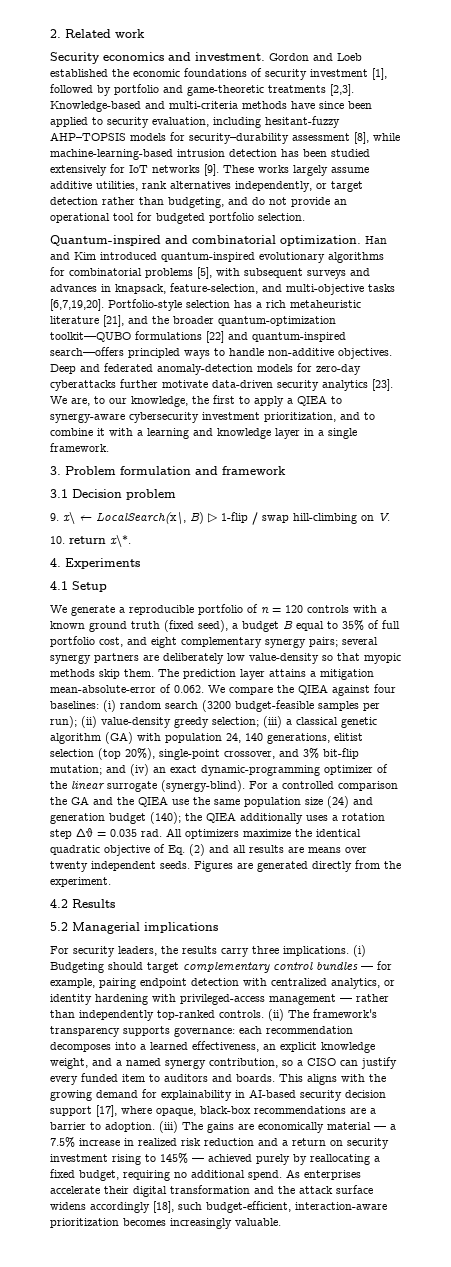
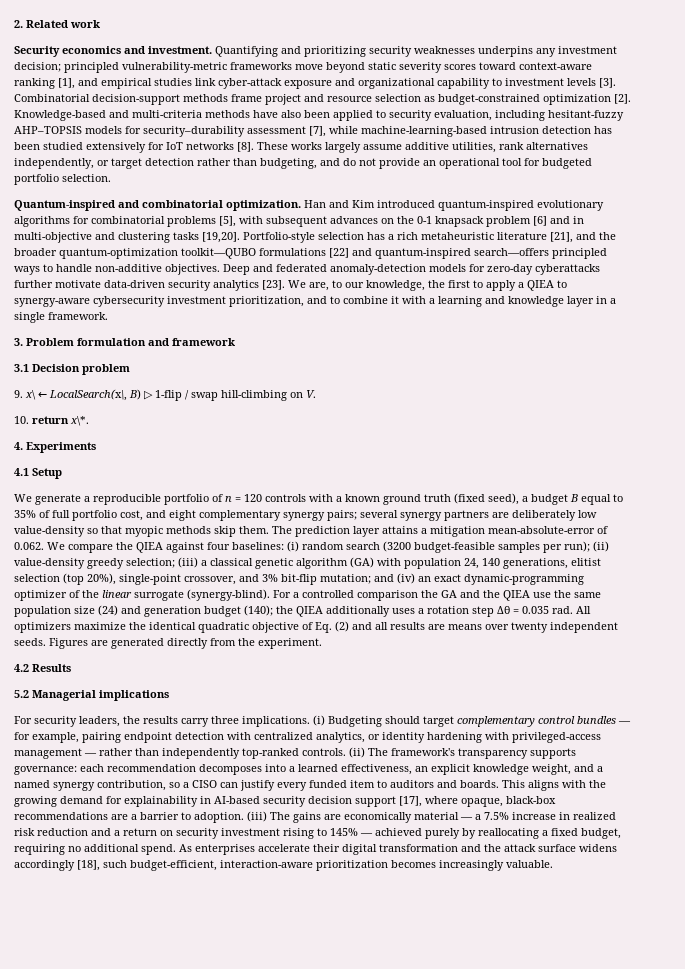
- Gordon and Loeb established the economic foundations of security investment [1], followed by portfolio and game-theoretic treatments [2,3].
+ Quantifying and prioritizing security weaknesses underpins any investment decision; principled vulnerability-metric frameworks move beyond static severity scores toward context-aware ranking [1], and empirical studies link cyber-attack exposure and organizational capability to investment levels [3]. Combinatorial decision-support methods frame project and resource selection as budget-constrained optimization [2].
- Knowledge-based and multi-criteria methods have since been applied to security evaluation, including hesitant-fuzzy AHP–TOPSIS models for security–durability assessment [8], while machine-learning-based intrusion detection has been studied extensively for IoT networks [9].
+ Knowledge-based and multi-criteria methods have also been applied to security evaluation, including hesitant-fuzzy AHP–TOPSIS models for security–durability assessment [7], while machine-learning-based intrusion detection has been studied extensively for IoT networks [8].
- Han and Kim introduced quantum-inspired evolutionary algorithms for combinatorial problems [5], with subsequent surveys and advances in knapsack, feature-selection, and multi-objective tasks [6,7,19,20].
+ Han and Kim introduced quantum-inspired evolutionary algorithms for combinatorial problems [5], with subsequent advances on the 0-1 knapsack problem [6] and in multi-objective and clustering tasks [19,20].

